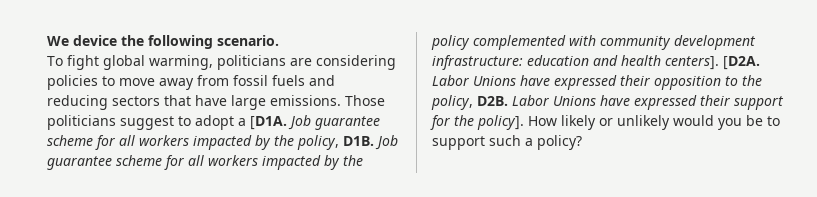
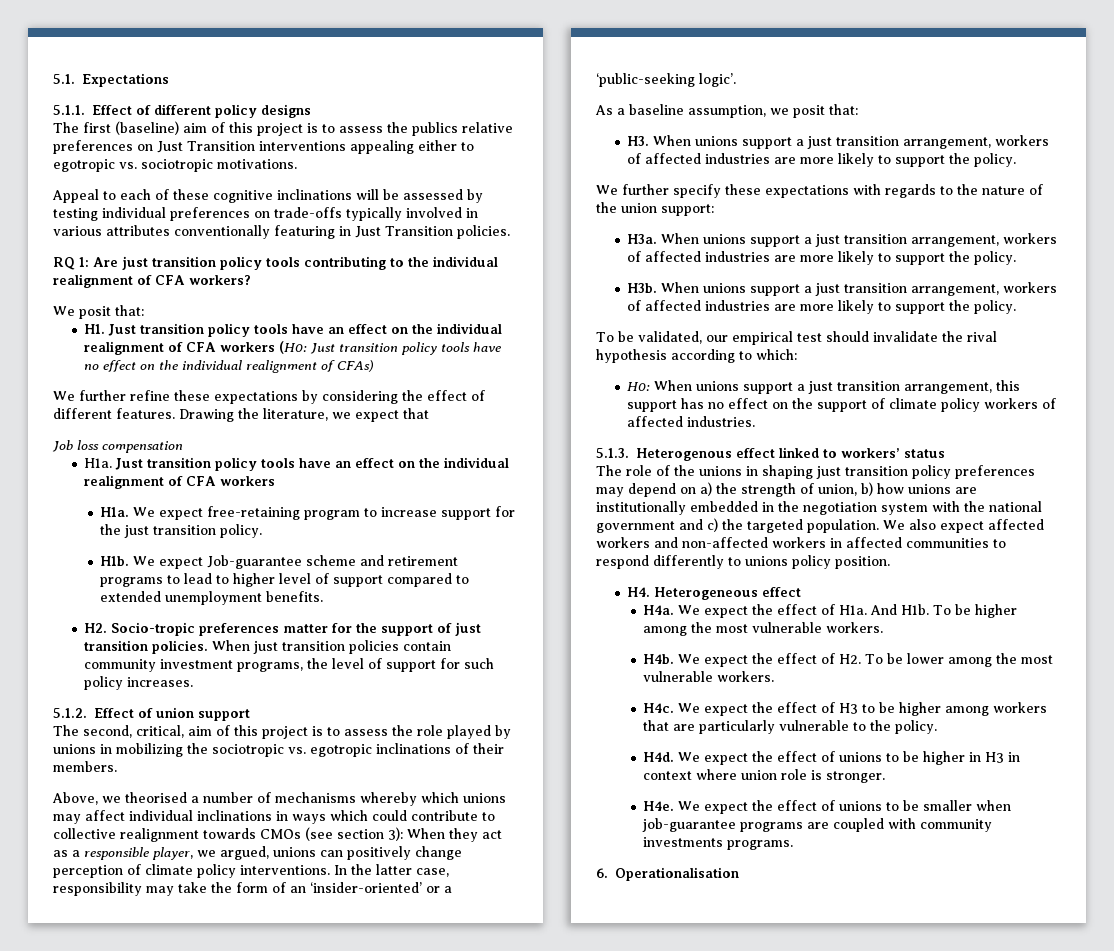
- We device the following scenario.
- To fight global warming, politicians are considering policies to move away from fossil fuels and reducing sectors that have large emissions. Those politicians suggest to adopt a [D1A. Job guarantee scheme for all workers impacted by the policy, D1B. Job guarantee scheme for all workers impacted by the policy complemented with community development infrastructure: education and health centers]. [D2A. Labor Unions have expressed their opposition to the policy, D2B. Labor Unions have expressed their support for the policy]. How likely or unlikely would you be to support such a policy?
+ 5.1. Expectations
+ 5.1.1. Effect of different policy designs
+ The first (baseline) aim of this project is to assess the publics relative preferences on Just Transition interventions appealing either to egotropic vs. sociotropic motivations.
+ Appeal to each of these cognitive inclinations will be assessed by testing individual preferences on trade-offs typically involved in various attributes conventionally featuring in Just Transition policies.
+ RQ 1: Are just transition policy tools contributing to the individual realignment of CFA workers?
+ We posit that:
+ H1. Just transition policy tools have an effect on the individual realignment of CFA workers (H0: Just transition policy tools have no effect on the individual realignment of CFAs)
+ We further refine these expectations by considering the effect of different features. Drawing the literature, we expect that
+ Job loss compensation
+ H1a. Just transition policy tools have an effect on the individual realignment of CFA workers
+ H1a. We expect free-retaining program to increase support for the just transition policy.
+ H1b. We expect Job-guarantee scheme and retirement programs to lead to higher level of support compared to extended unemployment benefits.
+ H2. Socio-tropic preferences matter for the support of just transition policies. When just transition policies contain community investment programs, the level of support for such policy increases.
+ 5.1.2. Effect of union support
+ The second, critical, aim of this project is to assess the role played by unions in mobilizing the sociotropic vs. egotropic inclinations of their members.
+ Above, we theorised a number of mechanisms whereby which unions may affect individual inclinations in ways which could contribute to collective realignment towards CMOs (see section 3): When they act as a responsible player, we argued, unions can positively change perception of climate policy interventions. In the latter case, responsibility may take the form of an ‘insider-oriented’ or a ‘public-seeking logic’.
+ As a baseline assumption, we posit that:
+ H3. When unions support a just transition arrangement, workers of affected industries are more likely to support the policy.
+ We further specify these expectations with regards to the nature of the union support:
+ H3a. When unions support a just transition arrangement, workers of affected industries are more likely to support the policy.
+ H3b. When unions support a just transition arrangement, workers of affected industries are more likely to support the policy.
+ To be validated, our empirical test should invalidate the rival hypothesis according to which:
+ H0: When unions support a just transition arrangement, this support has no effect on the support of climate policy workers of affected industries.
+ 5.1.3. Heterogenous effect linked to workers’ status
+ The role of the unions in shaping just transition policy preferences may depend on a) the strength of union, b) how unions are institutionally embedded in the negotiation system with the national government and c) the targeted population. We also expect affected workers and non-affected workers in affected communities to respond differently to unions policy position.
+ H4. Heterogeneous effect
+ H4a. We expect the effect of H1a. And H1b. To be higher among the most vulnerable workers.
+ H4b. We expect the effect of H2. To be lower among the most vulnerable workers.
+ H4c. We expect the effect of H3 to be higher among workers that are particularly vulnerable to the policy.
+ H4d. We expect the effect of unions to be higher in H3 in context where union role is stronger.
+ H4e. We expect the effect of unions to be smaller when job-guarantee programs are coupled with community investments programs.
+ 6. Operationalisation

